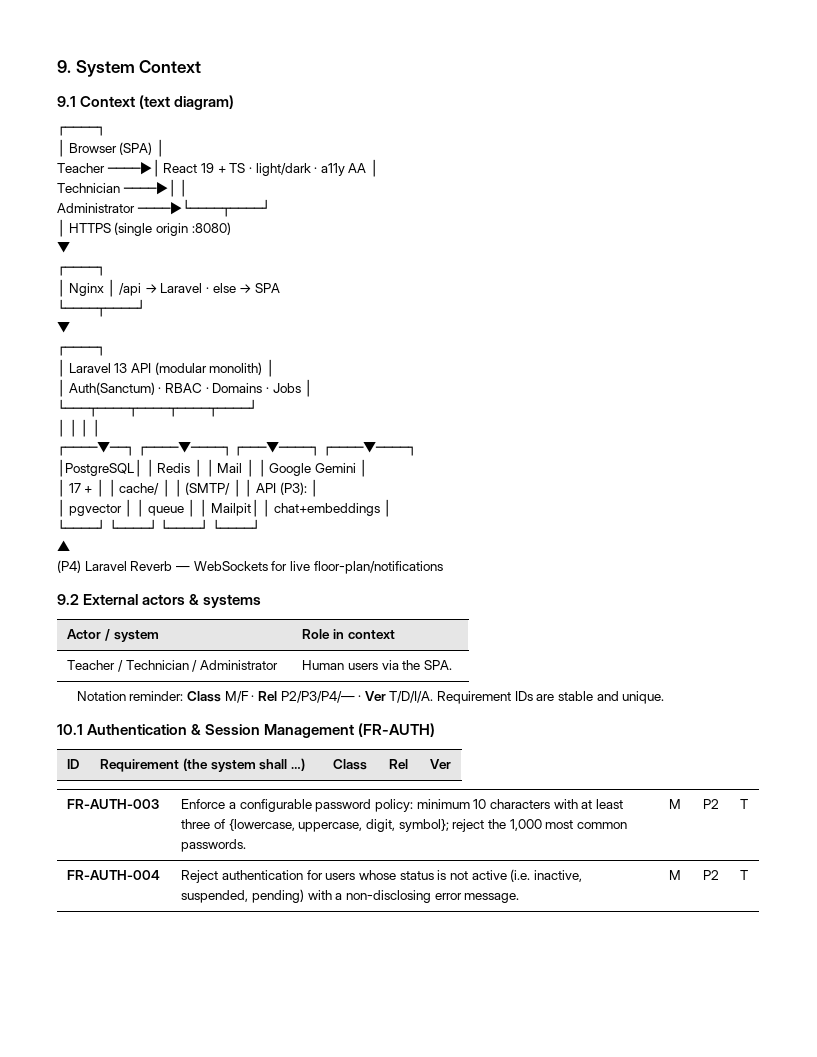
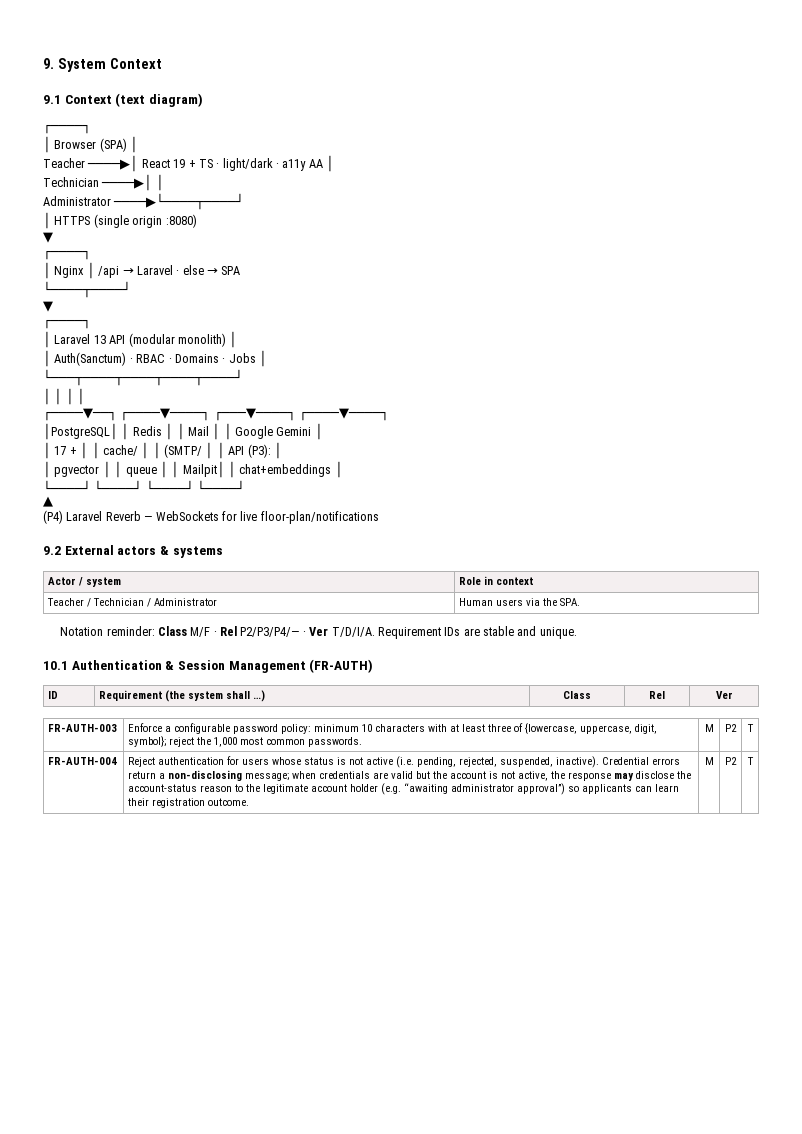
- Reject authentication for users whose status is not active (i.e. inactive, suspended, pending) with a non-disclosing error message.
+ Reject authentication for users whose status is not active (i.e. pending, rejected, suspended, inactive). Credential errors return a non-disclosing message; when credentials are valid but the account is not active, the response may disclose the account-status reason to the legitimate account holder (e.g. “awaiting administrator approval”) so applicants can learn their registration outcome.

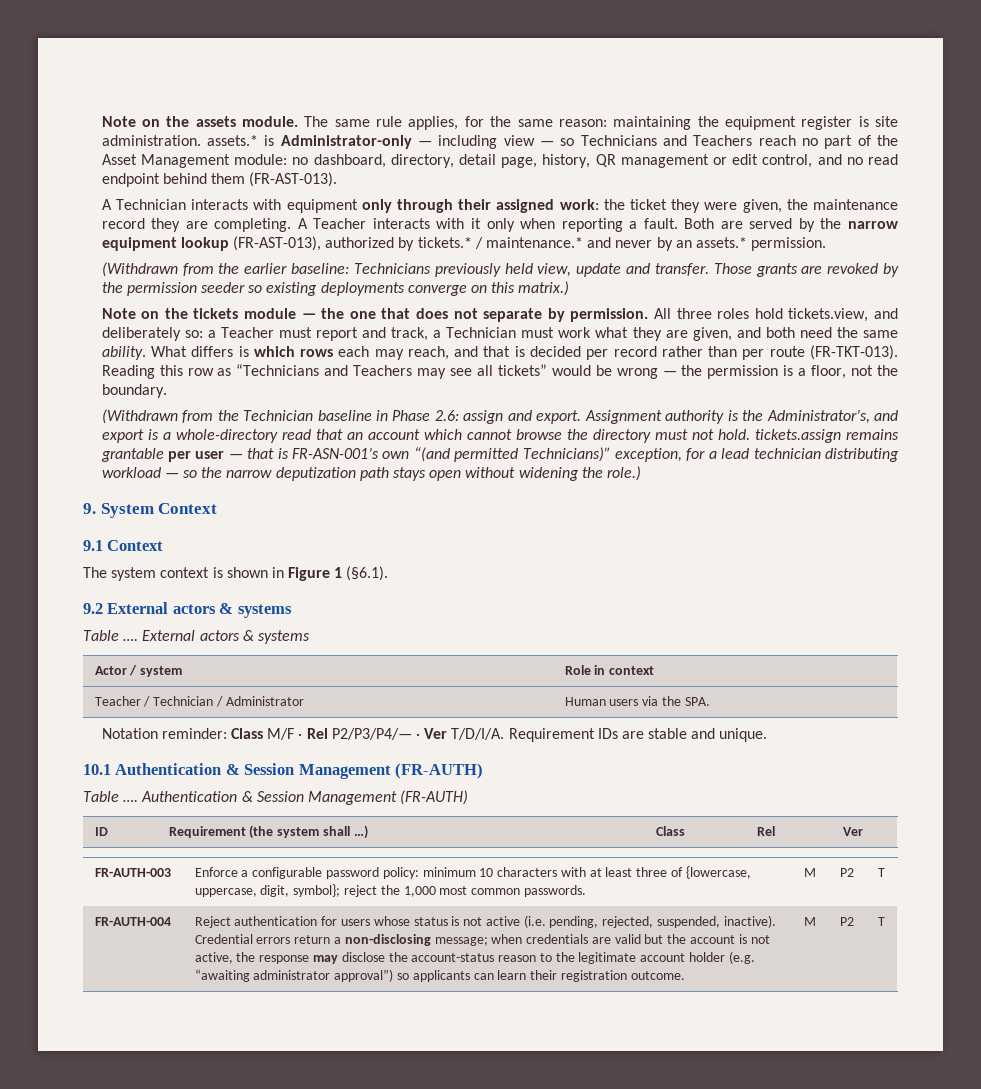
+ Note on the assets module. The same rule applies, for the same reason: maintaining the equipment register is site administration. assets.* is Administrator-only — including view — so Technicians and Teachers reach no part of the Asset Management module: no dashboard, directory, detail page, history, QR management or edit control, and no read endpoint behind them (FR-AST-013).
+ A Technician interacts with equipment only through their assigned work: the ticket they were given, the maintenance record they are completing. A Teacher interacts with it only when reporting a fault. Both are served by the narrow equipment lookup (FR-AST-013), authorized by tickets.* / maintenance.* and never by an assets.* permission.
+ (Withdrawn from the earlier baseline: Technicians previously held view, update and transfer. Those grants are revoked by the permission seeder so existing deployments converge on this matrix.)
+ Note on the tickets module — the one that does not separate by permission. All three roles hold tickets.view, and deliberately so: a Teacher must report and track, a Technician must work what they are given, and both need the same ability. What differs is which rows each may reach, and that is decided per record rather than per route (FR-TKT-013). Reading this row as “Technicians and Teachers may see all tickets” would be wrong — the permission is a floor, not the boundary.
+ (Withdrawn from the Technician baseline in Phase 2.6: assign and export. Assignment authority is the Administrator’s, and export is a whole-directory read that an account which cannot browse the directory must not hold. tickets.assign remains grantable per user — that is FR-ASN-001’s own “(and permitted Technicians)” exception, for a lead technician distributing workload — so the narrow deputization path stays open without widening the role.)
- 9.1 Context (text diagram)
- ┌────┐
- │ Browser (SPA) │
- Teacher ────▶│ React 19 + TS · light/dark · a11y AA │
- Technician ────▶│ │
- Administrator ────▶└────┬────┘
- │ HTTPS (single origin :8080)
- ▼
- ┌────┐
- │ Nginx │ /api → Laravel · else → SPA
- └────┬────┘
- ▼
- ┌────┐
- │ Laravel 13 API (modular monolith) │
- │ Auth(Sanctum) · RBAC · Domains · Jobs │
- └───┬────┬────┬────┬────┘
- │ │ │ │
- ┌────▼──┐ ┌────▼────┐ ┌───▼────┐ ┌────▼────┐
- │PostgreSQL│ │ Redis │ │ Mail │ │ Google Gemini │
- │ 17 + │ │ cache/ │ │ (SMTP/ │ │ API (P3): │
- │ pgvector │ │ queue │ │ Mailpit│ │ chat+embeddings │
- └────┘ └────┘ └────┘ └────┘
- ▲
- (P4) Laravel Reverb — WebSockets for live floor-plan/notifications
+ 9.1 Context
+ The system context is shown in Figure 1 (§6.1).
+ Table …. External actors & systems
+ Table …. Authentication & Session Management (FR-AUTH)

